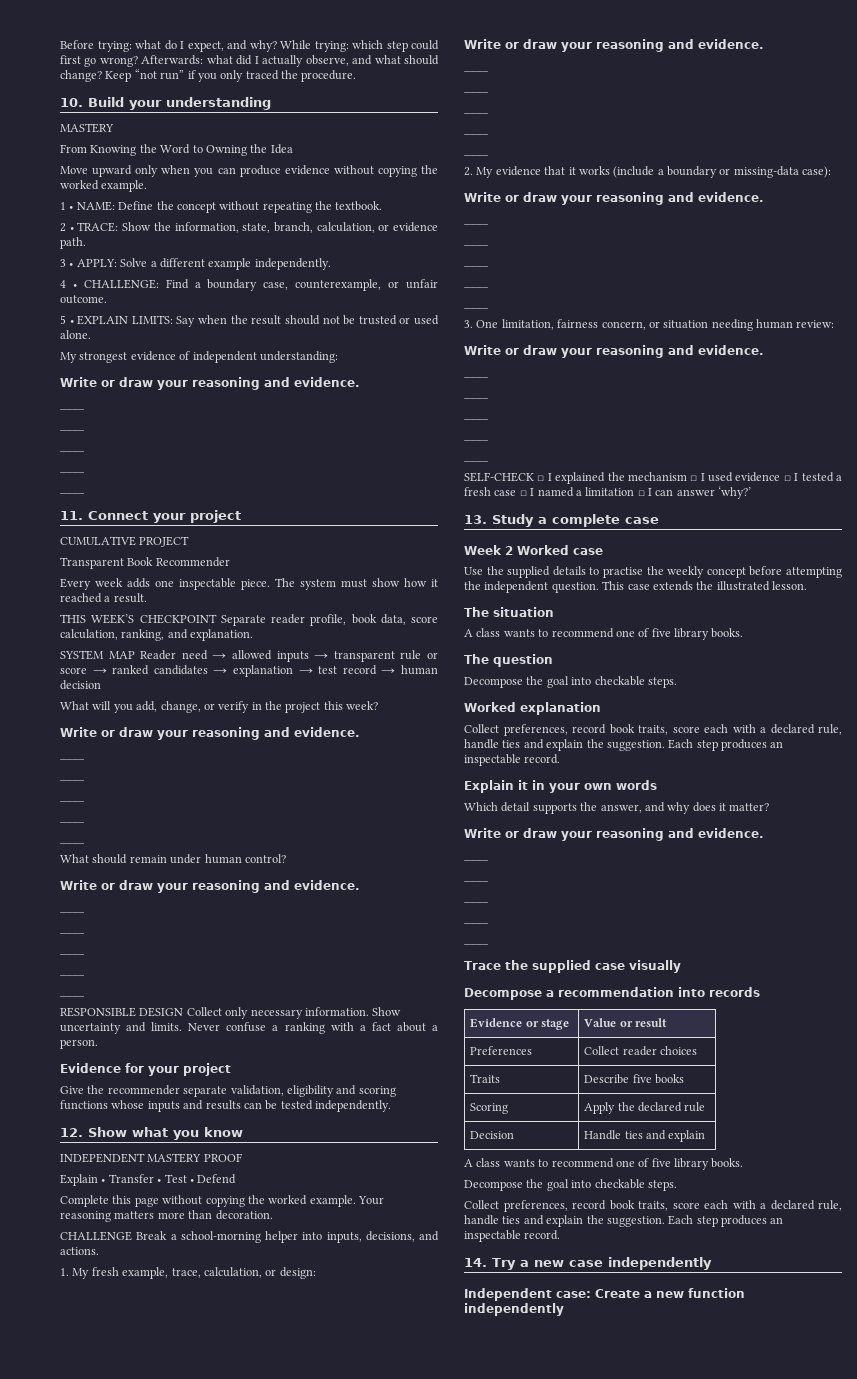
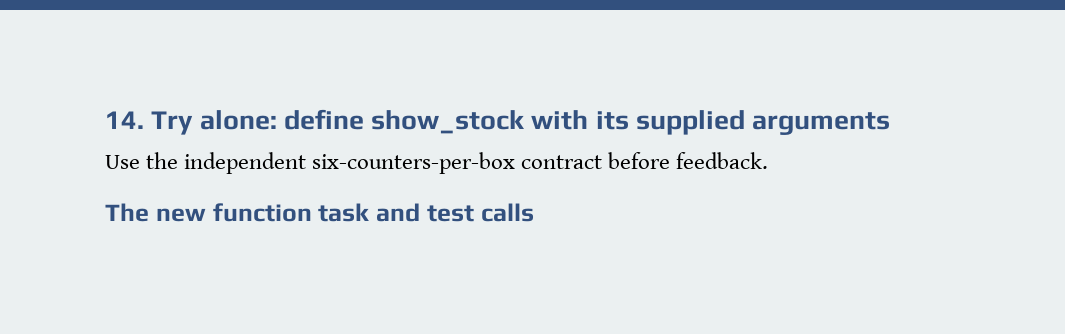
- Before trying: what do I expect, and why? While trying: which step could first go wrong? Afterwards: what did I actually observe, and what should change? Keep “not run” if you only traced the procedure.
- 10. Build your understanding
- MASTERY
- From Knowing the Word to Owning the Idea
- Move upward only when you can produce evidence without copying the worked example.
- 1 • NAME: Define the concept without repeating the textbook.
- 2 • TRACE: Show the information, state, branch, calculation, or evidence path.
- 3 • APPLY: Solve a different example independently.
- 4 • CHALLENGE: Find a boundary case, counterexample, or unfair outcome.
- 5 • EXPLAIN LIMITS: Say when the result should not be trusted or used alone.
- My strongest evidence of independent understanding:
- Write or draw your reasoning and evidence.
- ____
- ____
- ____
- ____
- ____
- 11. Connect your project
- CUMULATIVE PROJECT
- Transparent Book Recommender
- Every week adds one inspectable piece. The system must show how it reached a result.
- THIS WEEK’S CHECKPOINT Separate reader profile, book data, score calculation, ranking, and explanation.
- SYSTEM MAP Reader need → allowed inputs → transparent rule or score → ranked candidates → explanation → test record → human decision
- What will you add, change, or verify in the project this week?
- Write or draw your reasoning and evidence.
- ____
- ____
- ____
- ____
- ____
- What should remain under human control?
- Write or draw your reasoning and evidence.
- ____
- ____
- ____
- ____
- ____
- RESPONSIBLE DESIGN Collect only necessary information. Show uncertainty and limits. Never confuse a ranking with a fact about a person.
- Evidence for your project
- Give the recommender separate validation, eligibility and scoring functions whose inputs and results can be tested independently.
- 12. Show what you know
- INDEPENDENT MASTERY PROOF
- Explain • Transfer • Test • Defend
- Complete this page without copying the worked example. Your reasoning matters more than decoration.
- CHALLENGE Break a school-morning helper into inputs, decisions, and actions.
- 1. My fresh example, trace, calculation, or design:
- Write or draw your reasoning and evidence.
- ____
- ____
- ____
- ____
- ____
- 2. My evidence that it works (include a boundary or missing-data case):
- Write or draw your reasoning and evidence.
- ____
- ____
- ____
- ____
- ____
- 3. One limitation, fairness concern, or situation needing human review:
- Write or draw your reasoning and evidence.
- ____
- ____
- ____
- ____
- ____
- SELF-CHECK □ I explained the mechanism □ I used evidence □ I tested a fresh case □ I named a limitation □ I can answer ‘why?’
- 13. Study a complete case
- Week 2 Worked case
- Use the supplied details to practise the weekly concept before attempting the independent question. This case extends the illustrated lesson.
- The situation
- A class wants to recommend one of five library books.
- The question
- Decompose the goal into checkable steps.
- Worked explanation
- Collect preferences, record book traits, score each with a declared rule, handle ties and explain the suggestion. Each step produces an inspectable record.
- Explain it in your own words
- Which detail supports the answer, and why does it matter?
- Write or draw your reasoning and evidence.
- ____
- ____
- ____
- ____
- ____
- Trace the supplied case visually
- Decompose a recommendation into records
- Evidence or stage | Value or result
- Preferences | Collect reader choices
- Traits | Describe five books
- Scoring | Apply the declared rule
- Decision | Handle ties and explain
- A class wants to recommend one of five library books.
- Decompose the goal into checkable steps.
- Collect preferences, record book traits, score each with a declared rule, handle ties and explain the suggestion. Each step produces an inspectable record.
- 14. Try a new case independently
- Independent case: Create a new function independently
+ 14. Try alone: define show_stock with its supplied arguments
+ Use the independent six-counters-per-box contract before feedback.
+ The new function task and test calls

